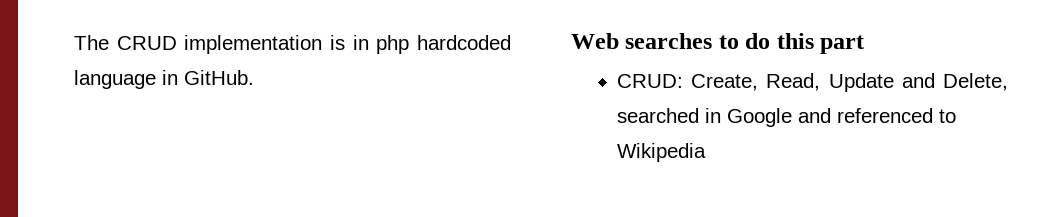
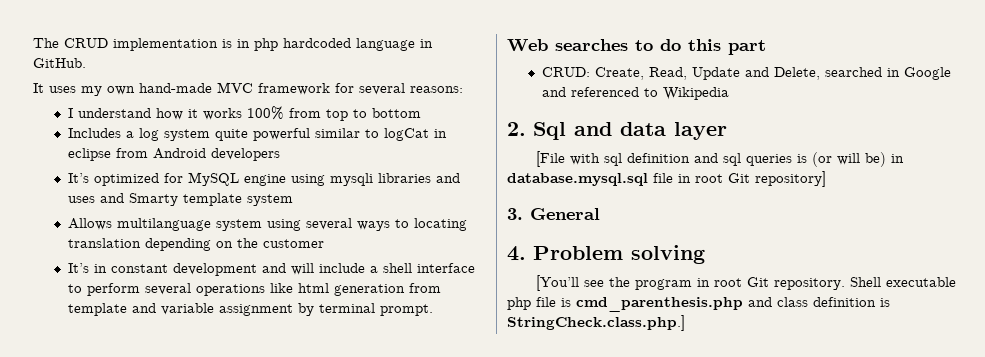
+ It uses my own hand-made MVC framework for several reasons:
+ I understand how it works 100% from top to bottom
+ Includes a log system quite powerful similar to logCat in eclipse from Android developers
+ It’s optimized for MySQL engine using mysqli libraries and uses and Smarty template system
+ Allows multilanguage system using several ways to locating translation depending on the customer
+ It’s in constant development and will include a shell interface to perform several operations like html generation from template and variable assignment by terminal prompt.
+ 2. Sql and data layer
+ [File with sql definition and sql queries is (or will be) in database.mysql.sql file in root Git repository]
+ 3. General
+ 4. Problem solving
+ [You’ll see the program in root Git repository. Shell executable php file is cmd_parenthesis.php and class definition is StringCheck.class.php.]

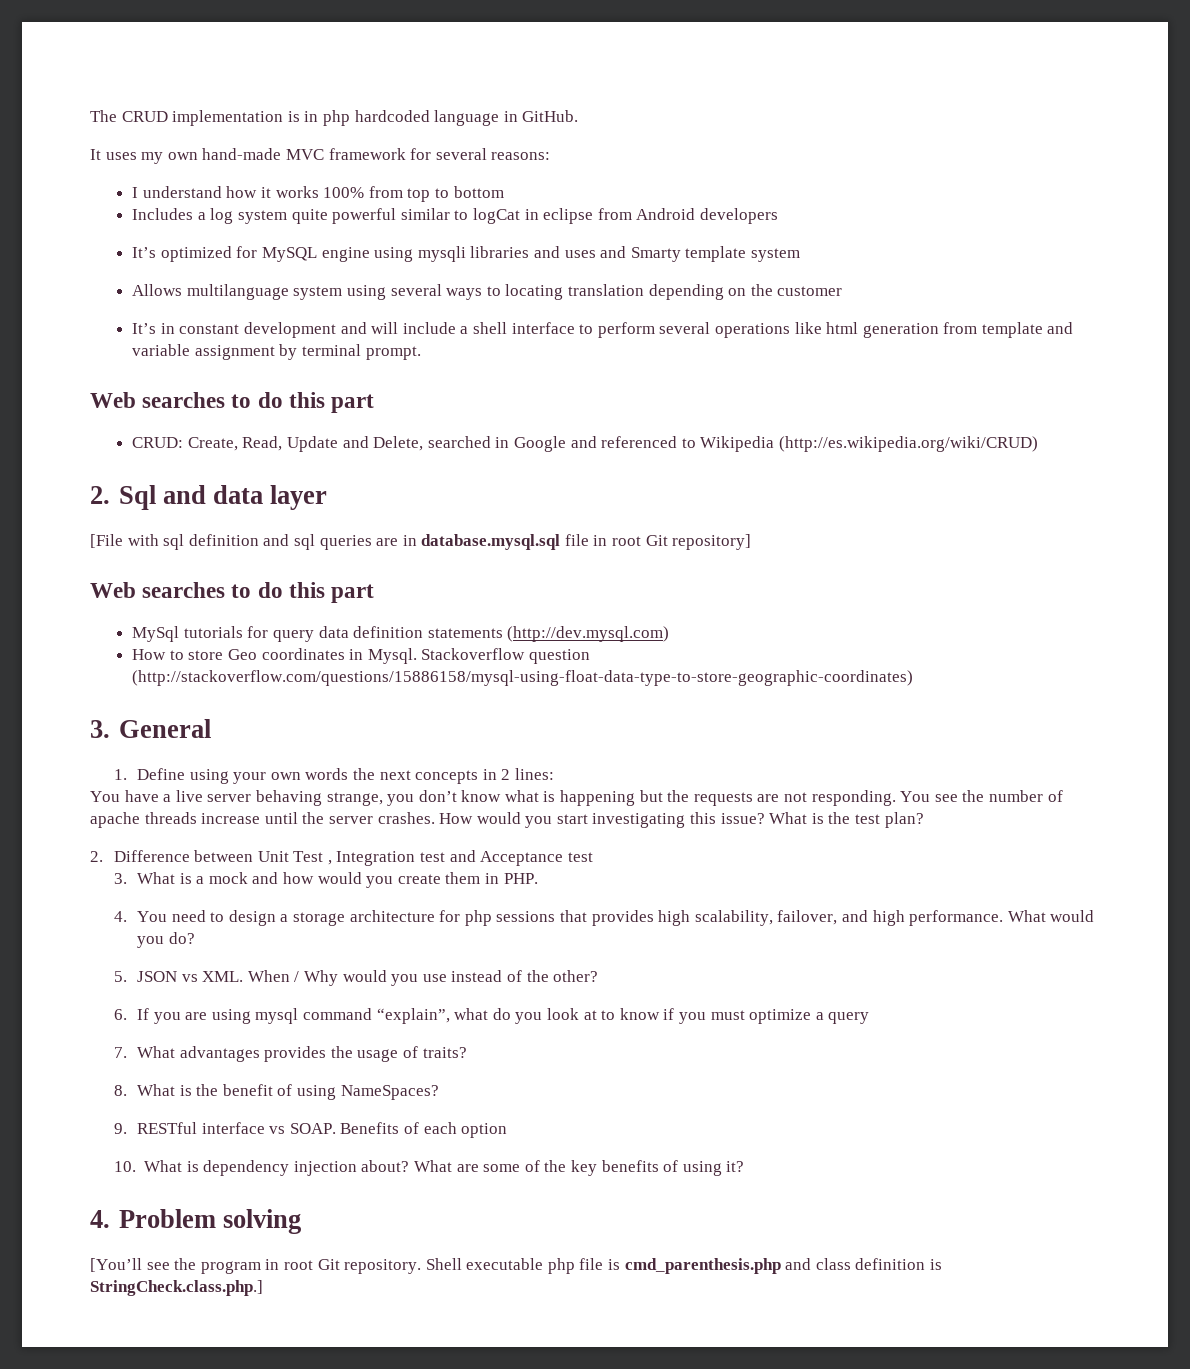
- CRUD: Create, Read, Update and Delete, searched in Google and referenced to Wikipedia
+ CRUD: Create, Read, Update and Delete, searched in Google and referenced to Wikipedia (http://es.wikipedia.org/wiki/CRUD)
- [File with sql definition and sql queries is (or will be) in database.mysql.sql file in root Git repository]
+ [File with sql definition and sql queries are in database.mysql.sql file in root Git repository]
+ Web searches to do this part
+ MySql tutorials for query data definition statements (http://dev.mysql.com)
+ How to store Geo coordinates in Mysql. Stackoverflow question (http://stackoverflow.com/questions/15886158/mysql-using-float-data-type-to-store-geographic-coordinates)
  3. General
+ 1. Define using your own words the next concepts in 2 lines:
+ You have a live server behaving strange, you don’t know what is happening but the requests are not responding. You see the number of apache threads increase until the server crashes. How would you start investigating this issue? What is the test plan?
+ 2. Difference between Unit Test , Integration test and Acceptance test
+ 3. What is a mock and how would you create them in PHP.
+ 4. You need to design a storage architecture for php sessions that provides high scalability, failover, and high performance. What would you do?
+ 5. JSON vs XML. When / Why would you use instead of the other?
+ 6. If you are using mysql command “explain”, what do you look at to know if you must optimize a query
+ 7. What advantages provides the usage of traits?
+ 8. What is the benefit of using NameSpaces?
+ 9. RESTful interface vs SOAP. Benefits of each option
+ 10. What is dependency injection about? What are some of the key benefits of using it?

